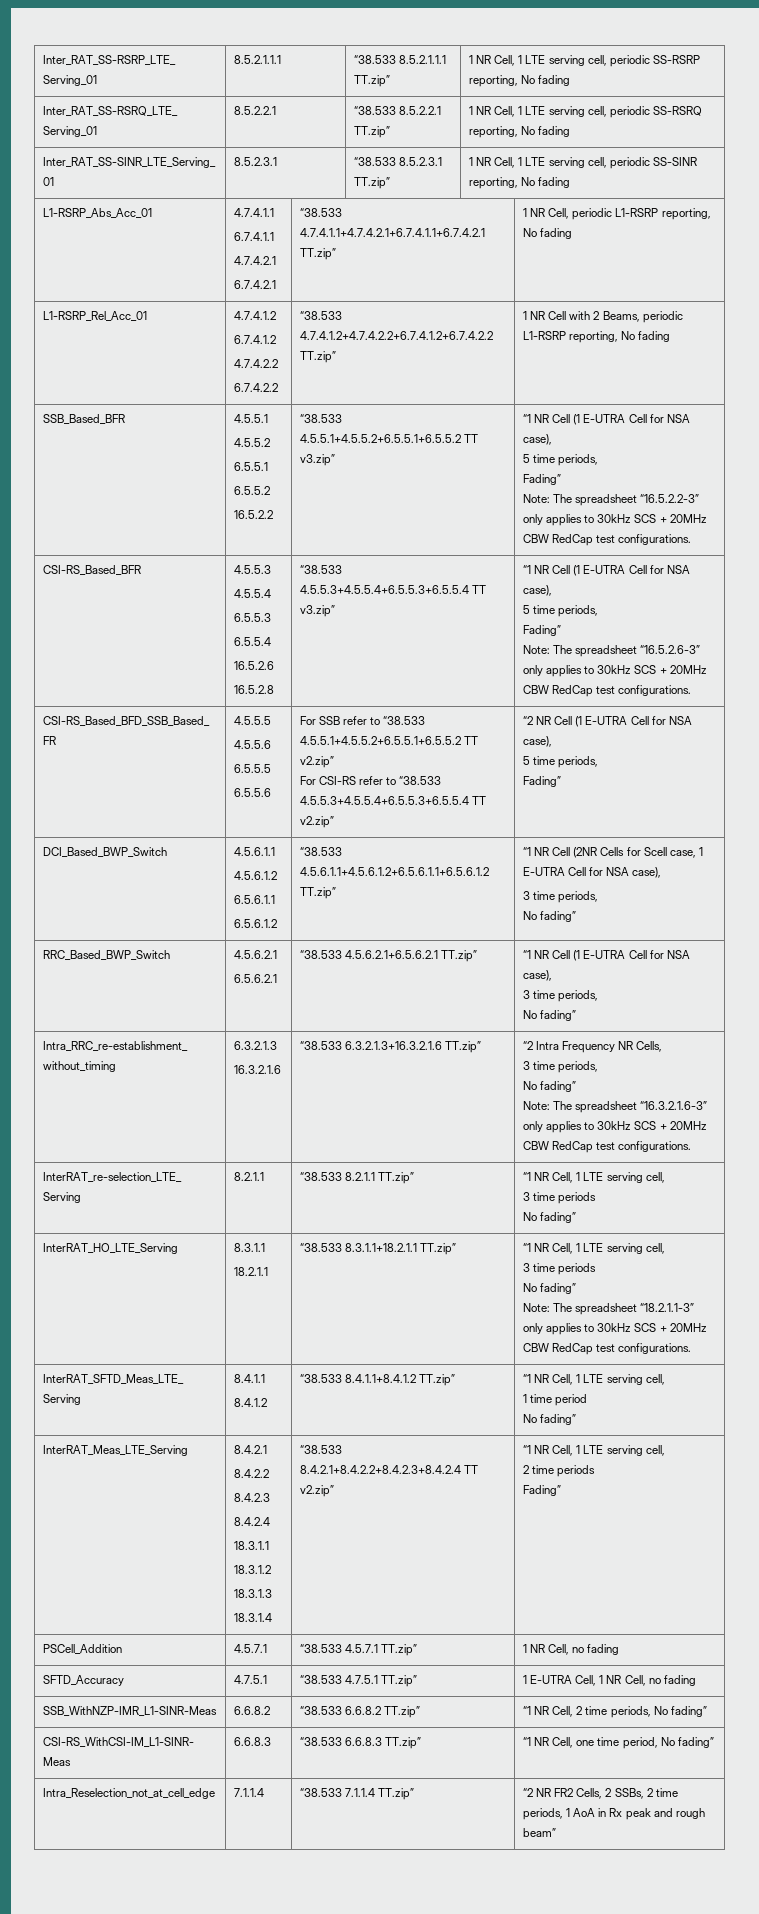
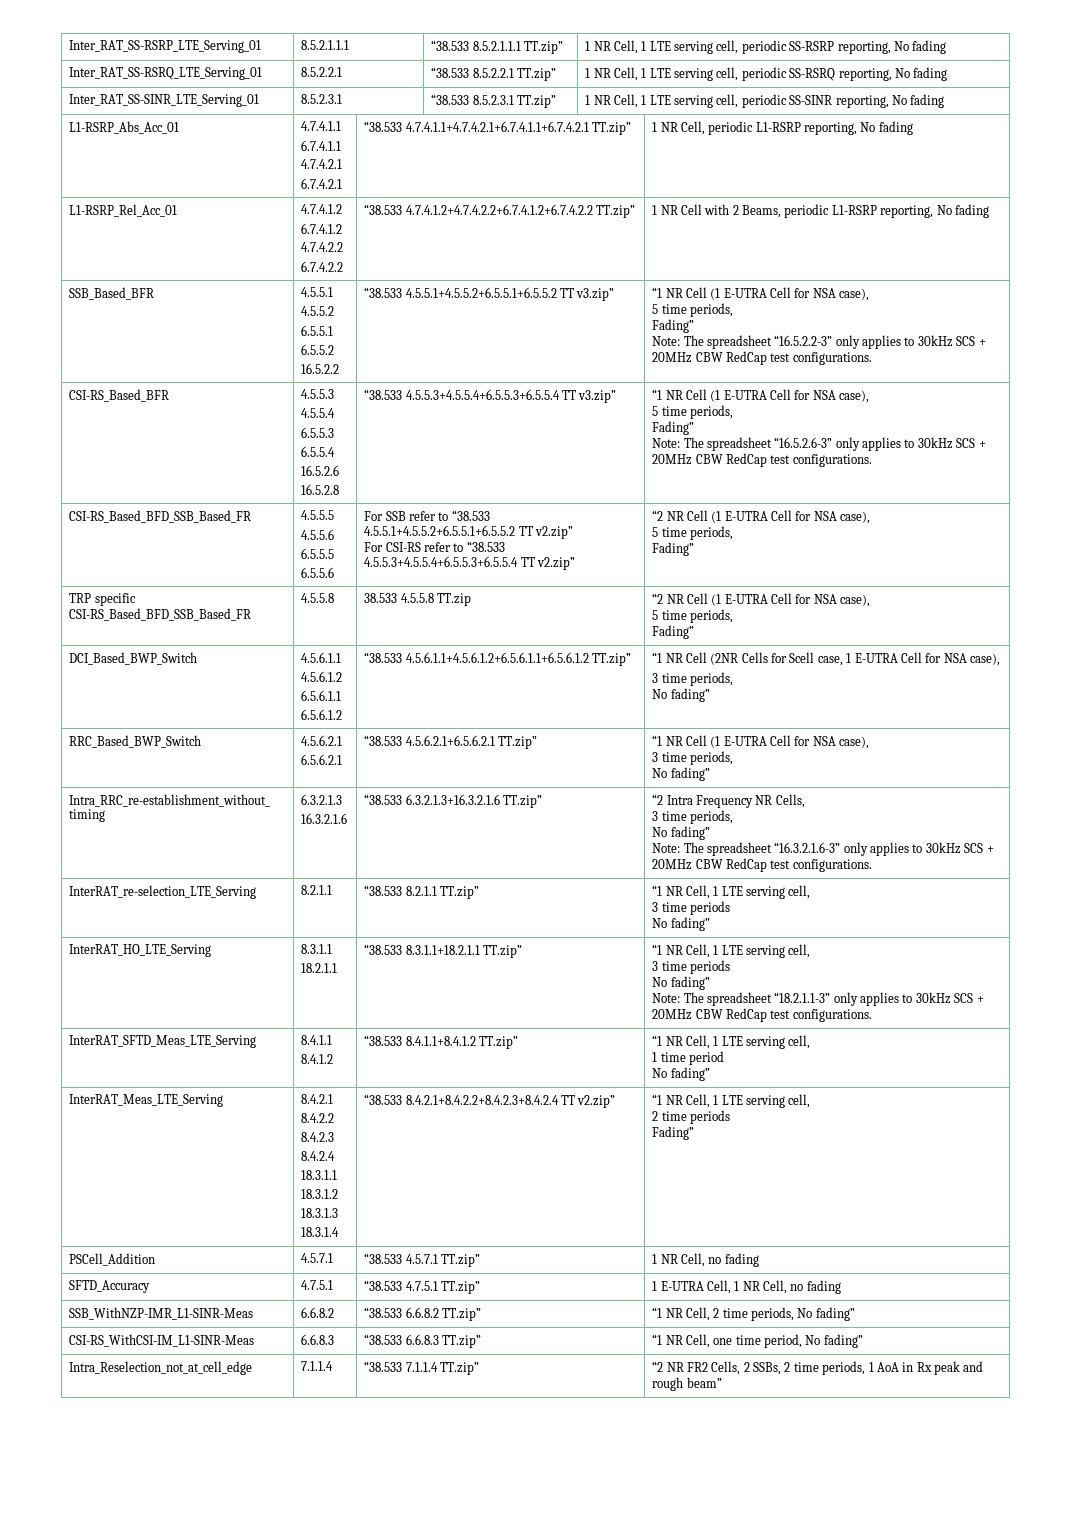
+ TRP specific CSI-RS_Based_BFD_SSB_Based_FR | 4.5.5.8 | 38.533 4.5.5.8 TT.zip | “2 NR Cell (1 E-UTRA Cell for NSA case),
+ 5 time periods,
+ Fading”

